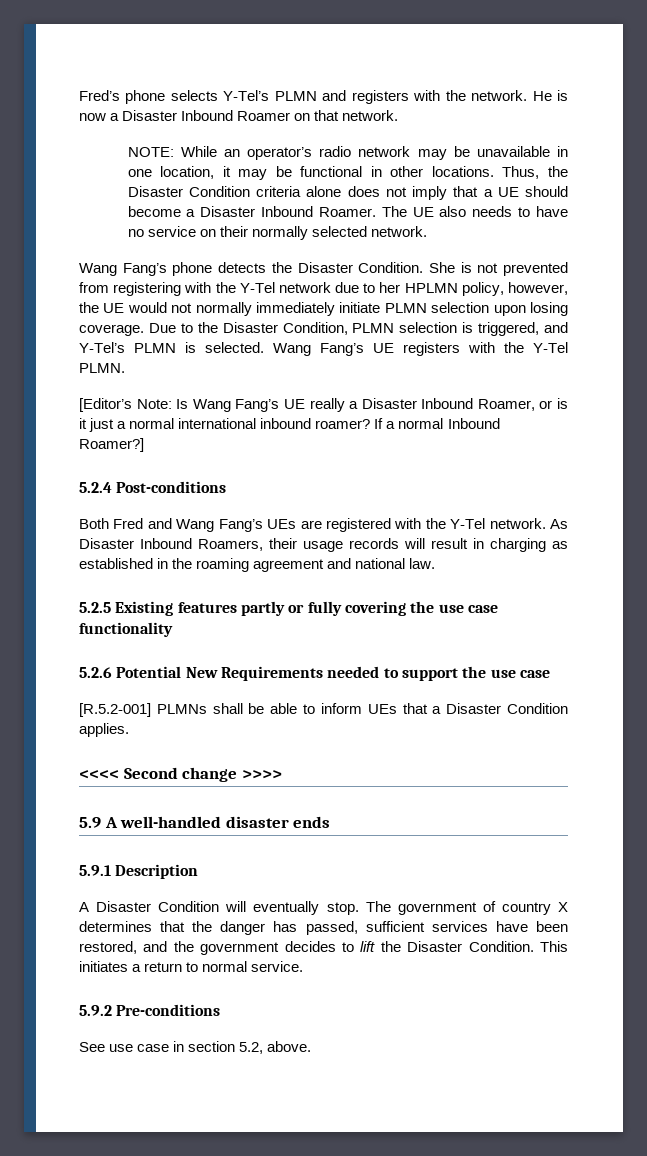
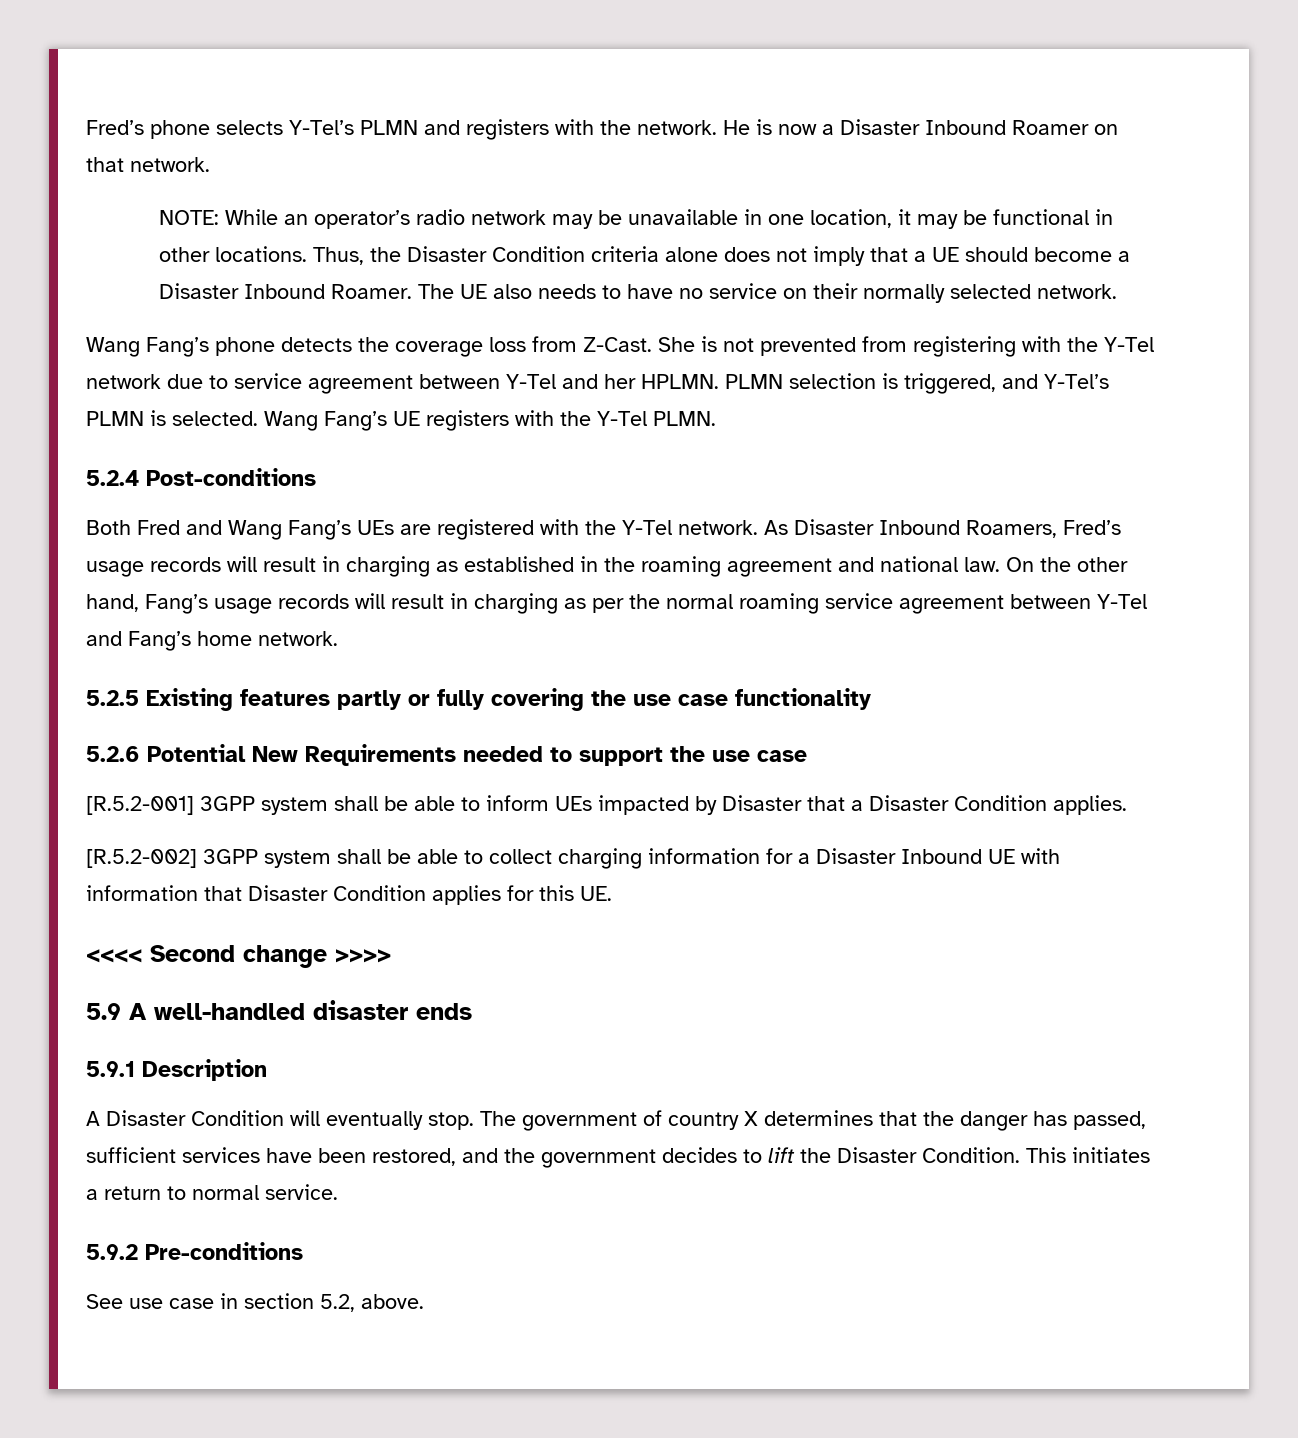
- Wang Fang’s phone detects the Disaster Condition.
+ Wang Fang’s phone detects the coverage loss from Z-Cast.
- She is not prevented from registering with the Y-Tel network due to her HPLMN policy, however, the UE would not normally immediately initiate PLMN selection upon losing coverage. Due to the Disaster Condition, PLMN selection is triggered, and Y-Tel’s PLMN is selected.
+ She is not prevented from registering with the Y-Tel network due to service agreement between Y-Tel and her HPLMN. PLMN selection is triggered, and Y-Tel’s PLMN is selected.
- [Editor’s Note: Is Wang Fang’s UE really a Disaster Inbound Roamer, or is it just a normal international inbound roamer? If a normal Inbound Roamer?]
- As Disaster Inbound Roamers, their usage records will result in charging as established in the roaming agreement and national law.
+ As Disaster Inbound Roamers, Fred’s usage records will result in charging as established in the roaming agreement and national law. On the other hand, Fang’s usage records will result in charging as per the normal roaming service agreement between Y-Tel and Fang’s home network.
- [R.5.2-001] PLMNs shall be able to inform UEs that a Disaster Condition applies.
+ [R.5.2-001] 3GPP system shall be able to inform UEs impacted by Disaster that a Disaster Condition applies.
+ [R.5.2-002] 3GPP system shall be able to collect charging information for a Disaster Inbound UE with information that Disaster Condition applies for this UE.

